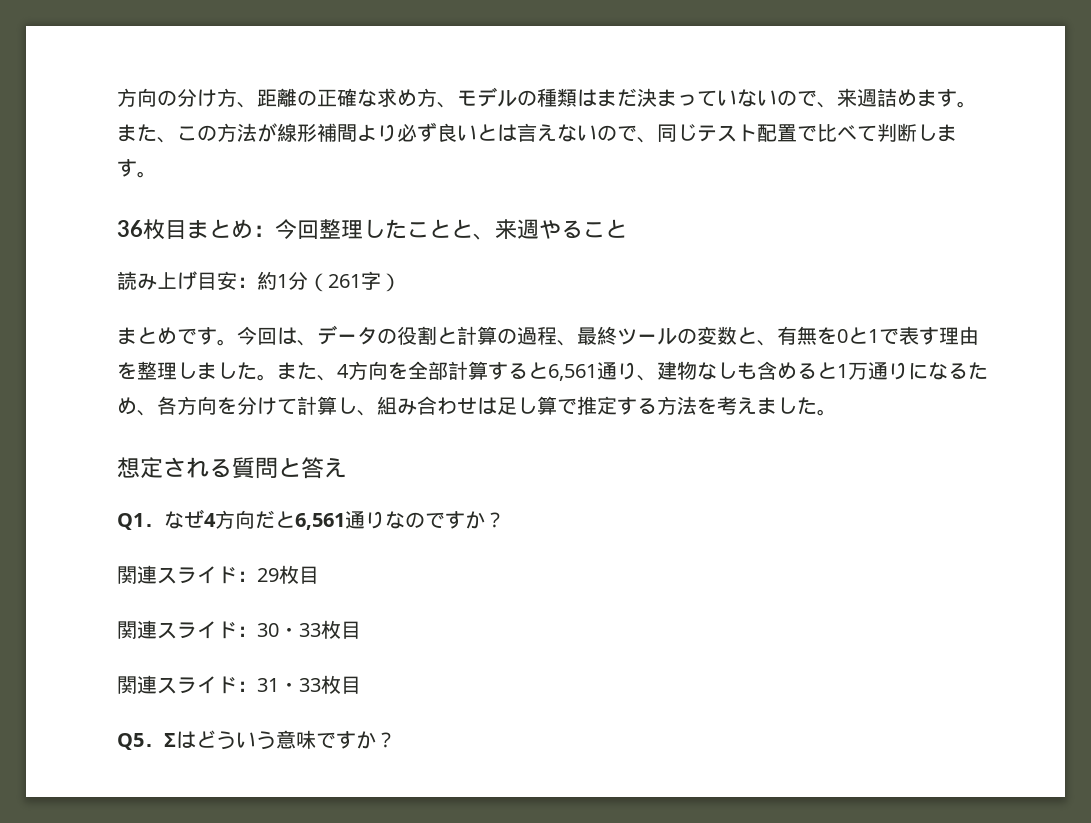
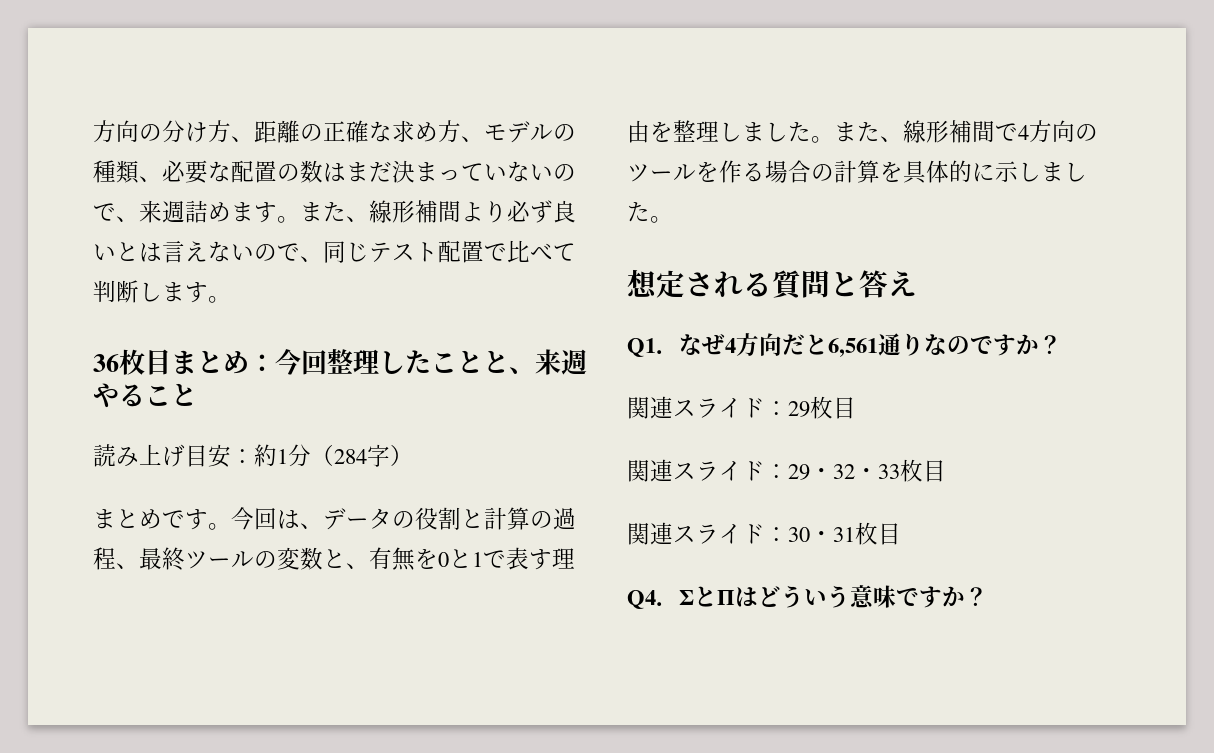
- 方向の分け方、距離の正確な求め方、モデルの種類はまだ決まっていないので、来週詰めます。
+ 方向の分け方、距離の正確な求め方、モデルの種類、必要な配置の数はまだ決まっていないので、来週詰めます。
- また、この方法が線形補間より必ず良いとは言えないので、同じテスト配置で比べて判断します。
+ また、線形補間より必ず良いとは言えないので、同じテスト配置で比べて判断します。
- 読み上げ目安：約1分（261字）
+ 読み上げ目安：約1分（284字）
- また、4方向を全部計算すると6,561通り、建物なしも含めると1万通りになるため、各方向を分けて計算し、組み合わせは足し算で推定する方法を考えました。
+ また、線形補間で4方向のツールを作る場合の計算を具体的に示しました。
- 関連スライド：30・33枚目
+ 関連スライド：29・32・33枚目
- 関連スライド：31・33枚目
- Q5．Σはどういう意味ですか？
+ 関連スライド：30・31枚目
+ Q4．ΣとΠはどういう意味ですか？

